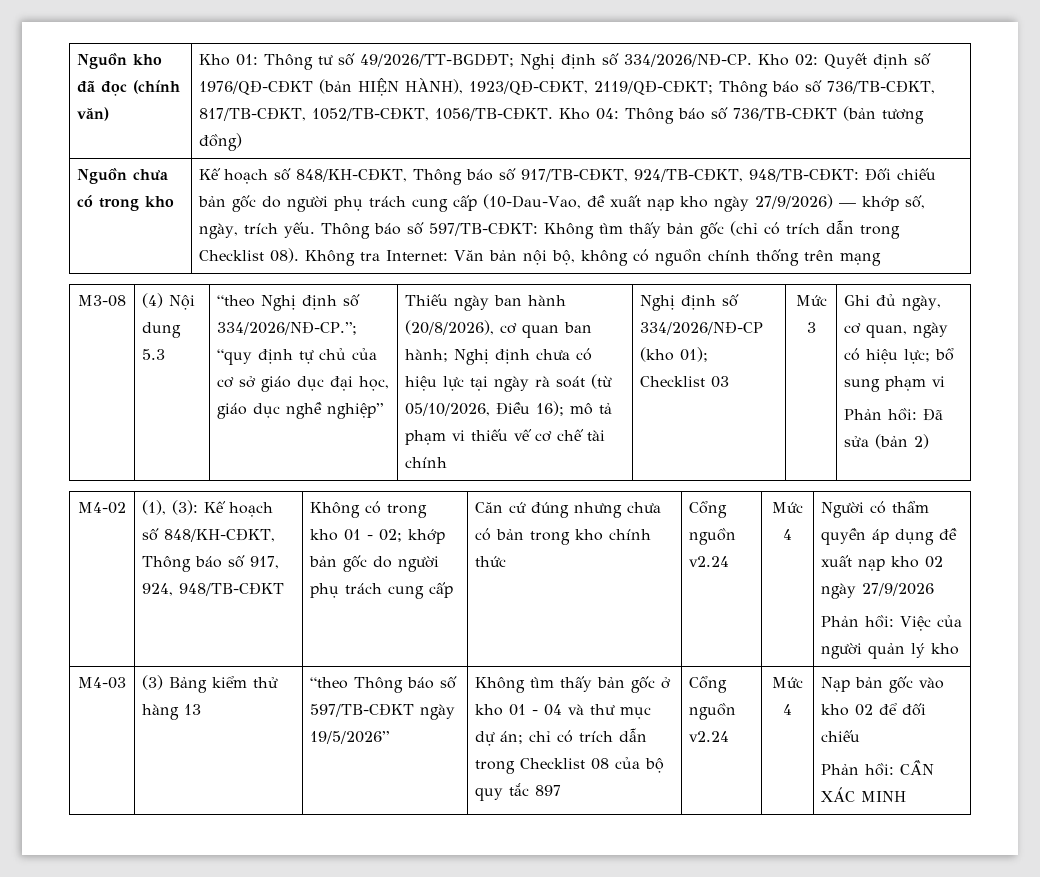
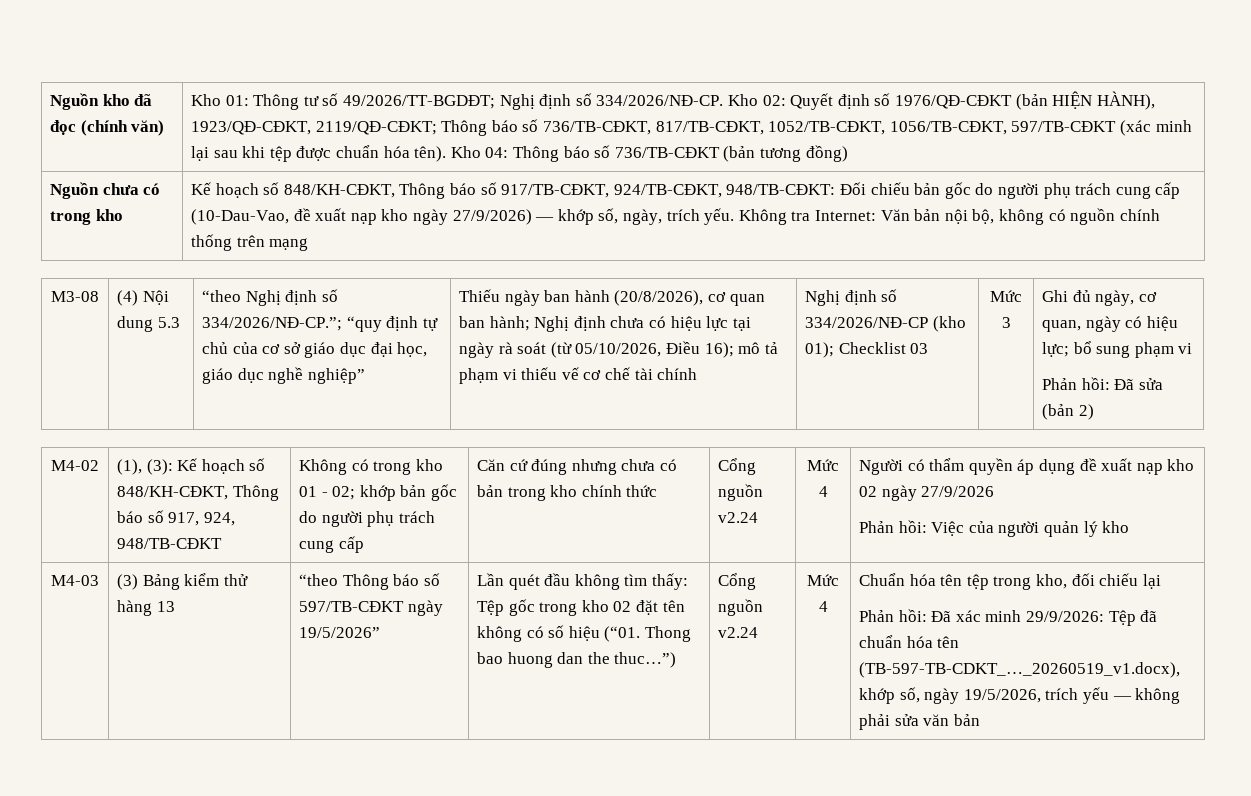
- Kho 02: Quyết định số 1976/QĐ-CĐKT (bản HIỆN HÀNH), 1923/QĐ-CĐKT, 2119/QĐ-CĐKT; Thông báo số 736/TB-CĐKT, 817/TB-CĐKT, 1052/TB-CĐKT, 1056/TB-CĐKT.
+ Kho 02: Quyết định số 1976/QĐ-CĐKT (bản HIỆN HÀNH), 1923/QĐ-CĐKT, 2119/QĐ-CĐKT; Thông báo số 736/TB-CĐKT, 817/TB-CĐKT, 1052/TB-CĐKT, 1056/TB-CĐKT, 597/TB-CĐKT (xác minh lại sau khi tệp được chuẩn hóa tên).
- Thông báo số 597/TB-CĐKT: Không tìm thấy bản gốc (chỉ có trích dẫn trong Checklist 08).
- Không tìm thấy bản gốc ở kho 01 - 04 và thư mục dự án; chỉ có trích dẫn trong Checklist 08 của bộ quy tắc 897 | Cổng nguồn v2.24 | Mức 4 | Nạp bản gốc vào kho 02 để đối chiếu
- Phản hồi: CẦN XÁC MINH
+ Lần quét đầu không tìm thấy: Tệp gốc trong kho 02 đặt tên không có số hiệu (“01. Thong bao huong dan the thuc…”) | Cổng nguồn v2.24 | Mức 4 | Chuẩn hóa tên tệp trong kho, đối chiếu lại
+ Phản hồi: Đã xác minh 29/9/2026: Tệp đã chuẩn hóa tên (TB-597-TB-CDKT_…_20260519_v1.docx), khớp số, ngày 19/5/2026, trích yếu — không phải sửa văn bản

